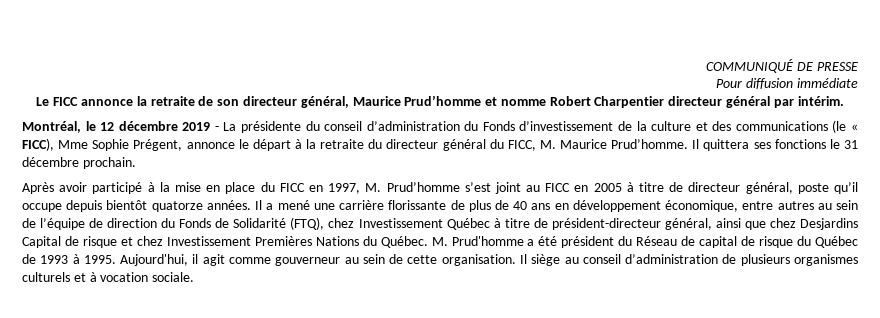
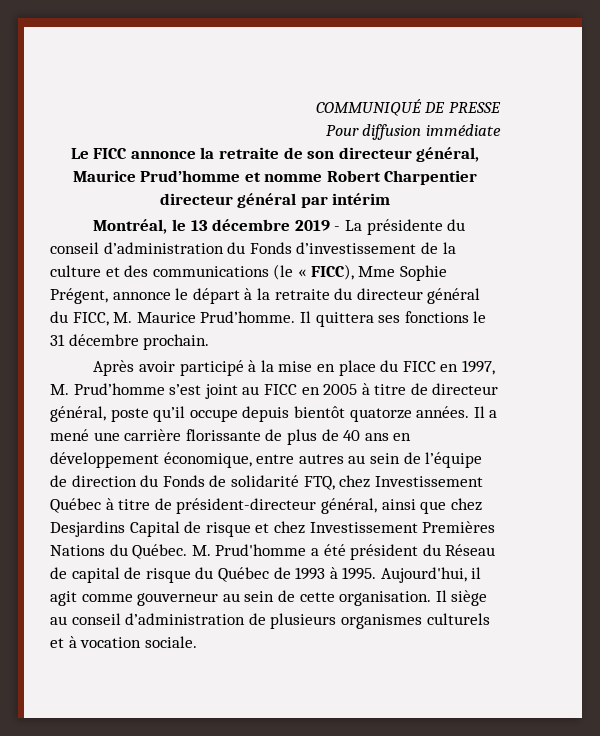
- Le FICC annonce la retraite de son directeur général, Maurice Prud’homme et nomme Robert Charpentier directeur général par intérim.
+ Le FICC annonce la retraite de son directeur général, Maurice Prud’homme et nomme Robert Charpentier directeur général par intérim
- Montréal, le 12 décembre 2019 - La présidente du conseil d’administration du Fonds d’investissement de la culture et des communications (le « FICC), Mme Sophie Prégent, annonce le départ à la retraite du directeur général du FICC, M. Maurice Prud’homme.
+ Montréal, le 13 décembre 2019 - La présidente du conseil d’administration du Fonds d’investissement de la culture et des communications (le « FICC), Mme Sophie Prégent, annonce le départ à la retraite du directeur général du FICC, M. Maurice Prud’homme.
- Il a mené une carrière florissante de plus de 40 ans en développement économique, entre autres au sein de l’équipe de direction du Fonds de Solidarité (FTQ), chez Investissement Québec à titre de président-directeur général, ainsi que chez Desjardins Capital de risque et chez Investissement Premières Nations du Québec.
+ Il a mené une carrière florissante de plus de 40 ans en développement économique, entre autres au sein de l’équipe de direction du Fonds de solidarité FTQ, chez Investissement Québec à titre de président-directeur général, ainsi que chez Desjardins Capital de risque et chez Investissement Premières Nations du Québec.

